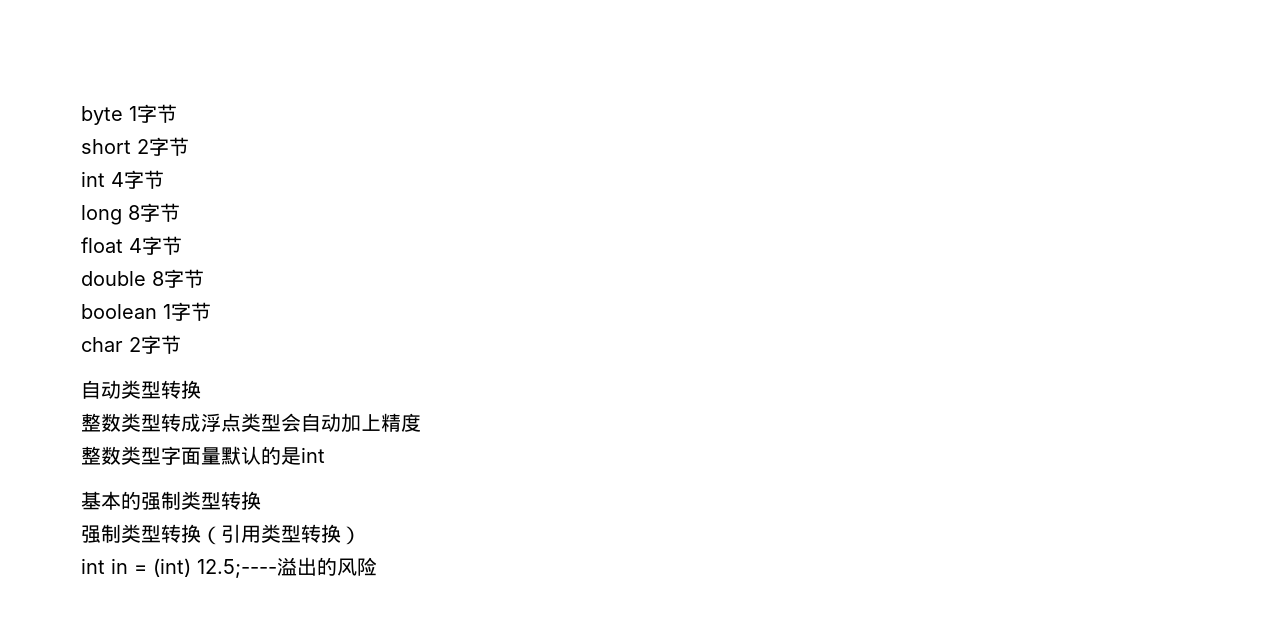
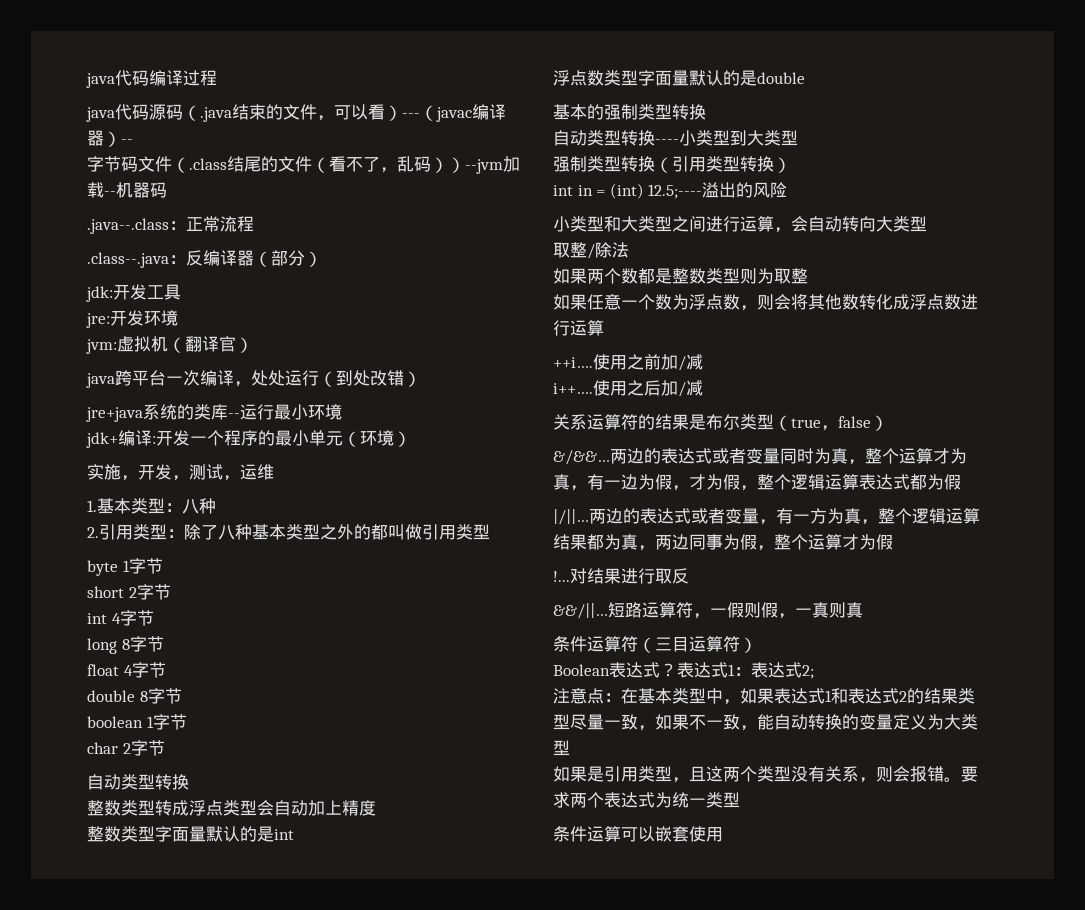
+ java代码编译过程
+ java代码源码（.java结束的文件，可以看）---（javac编译器）--
+ 字节码文件（.class结尾的文件（看不了，乱码））--jvm加载--机器码
+ .java--.class：正常流程
+ .class--.java：反编译器（部分）
+ jdk:开发工具
+ jre:开发环境
+ jvm:虚拟机（翻译官）
+ java跨平台一次编译，处处运行（到处改错）
+ jre+java系统的类库--运行最小环境
+ jdk+编译:开发一个程序的最小单元（环境）
+ 实施，开发，测试，运维
+ 1.基本类型：八种
+ 2.引用类型：除了八种基本类型之外的都叫做引用类型
+ 浮点数类型字面量默认的是double
+ 自动类型转换----小类型到大类型
+ 小类型和大类型之间进行运算，会自动转向大类型
+ 取整/除法
+ 如果两个数都是整数类型则为取整
+ 如果任意一个数为浮点数，则会将其他数转化成浮点数进行运算
+ ++i….使用之前加/减
+ i++….使用之后加/减
+ 关系运算符的结果是布尔类型（true，false）
+ &/&&…两边的表达式或者变量同时为真，整个运算才为真，有一边为假，才为假，整个逻辑运算表达式都为假
+ |/||…两边的表达式或者变量，有一方为真，整个逻辑运算结果都为真，两边同事为假，整个运算才为假
+ !...对结果进行取反
+ &&/||…短路运算符，一假则假，一真则真
+ 条件运算符（三目运算符）
+ Boolean表达式？表达式1：表达式2;
+ 注意点：在基本类型中，如果表达式1和表达式2的结果类型尽量一致，如果不一致，能自动转换的变量定义为大类型
+ 如果是引用类型，且这两个类型没有关系，则会报错。要求两个表达式为统一类型
+ 条件运算可以嵌套使用

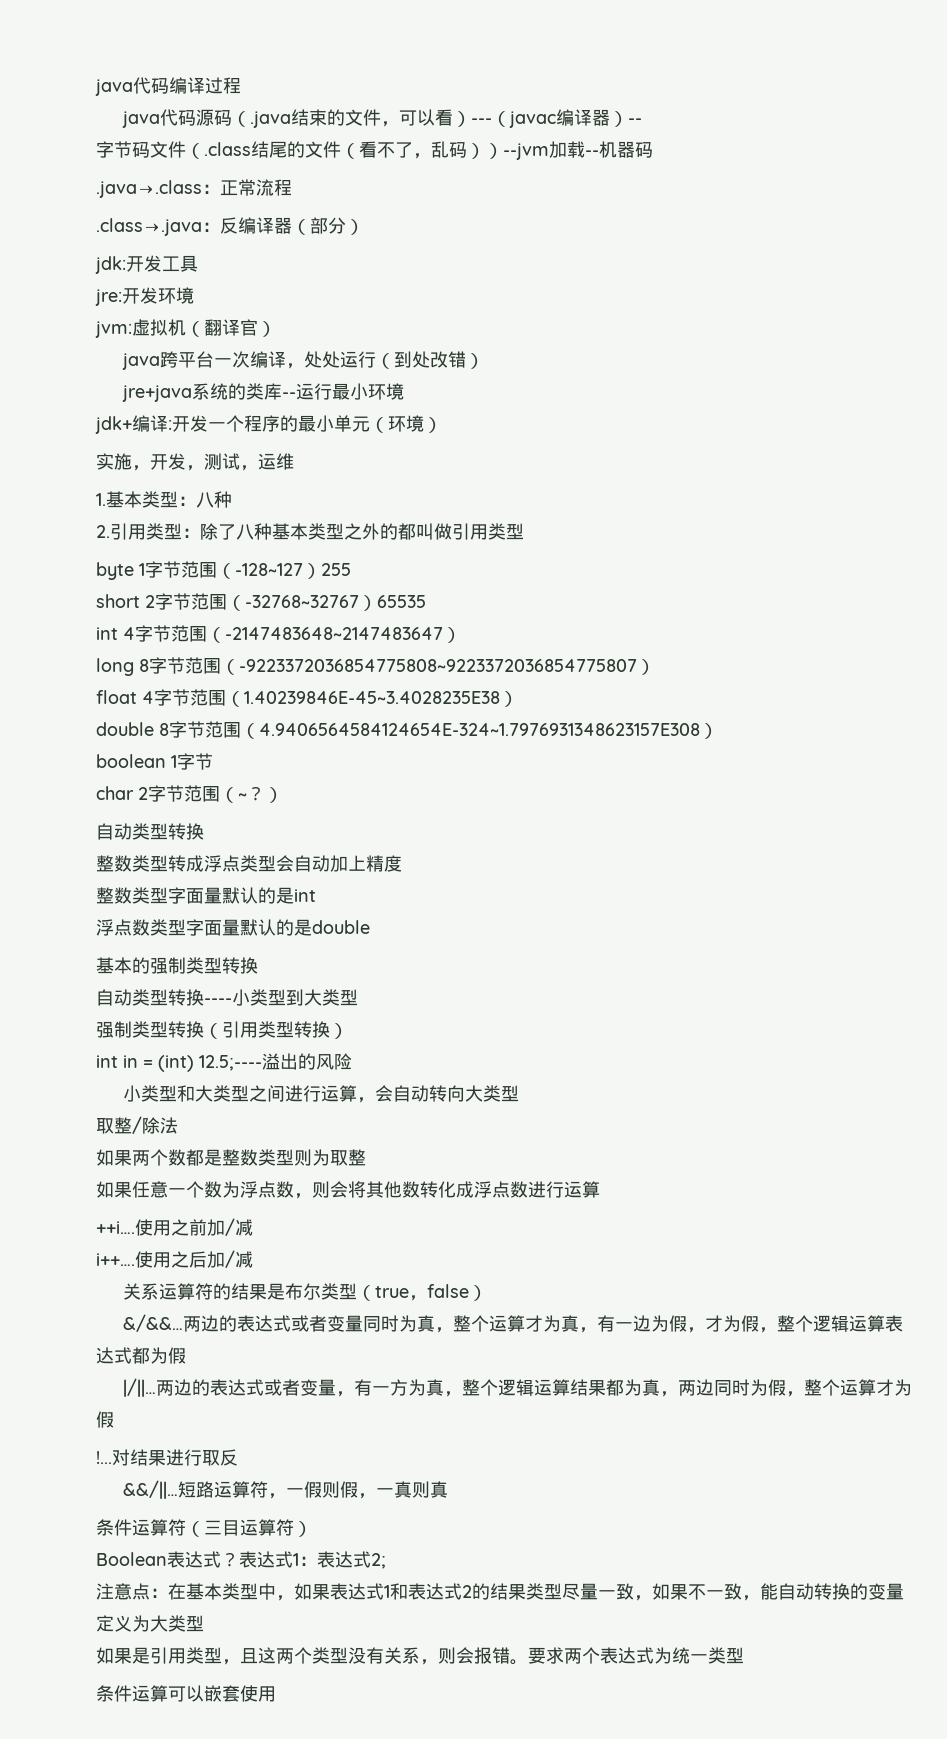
- .java--.class：正常流程
+ .java→.class：正常流程
- .class--.java：反编译器（部分）
+ .class→.java：反编译器（部分）
- byte 1字节
+ byte 1字节范围（-128~127）255
- short 2字节
+ short 2字节范围（-32768~32767）65535
- int 4字节
+ int 4字节范围（-2147483648~2147483647）
- long 8字节
+ long 8字节范围（-9223372036854775808~9223372036854775807）
- float 4字节
+ float 4字节范围（1.40239846E-45~3.4028235E38）
- double 8字节
+ double 8字节范围（4.9406564584124654E-324~1.7976931348623157E308）
- char 2字节
+ char 2字节范围（~？）
- 两边的表达式或者变量，有一方为真，整个逻辑运算结果都为真，两边同事为假，整个运算才为假
+ 两边的表达式或者变量，有一方为真，整个逻辑运算结果都为真，两边同时为假，整个运算才为假

